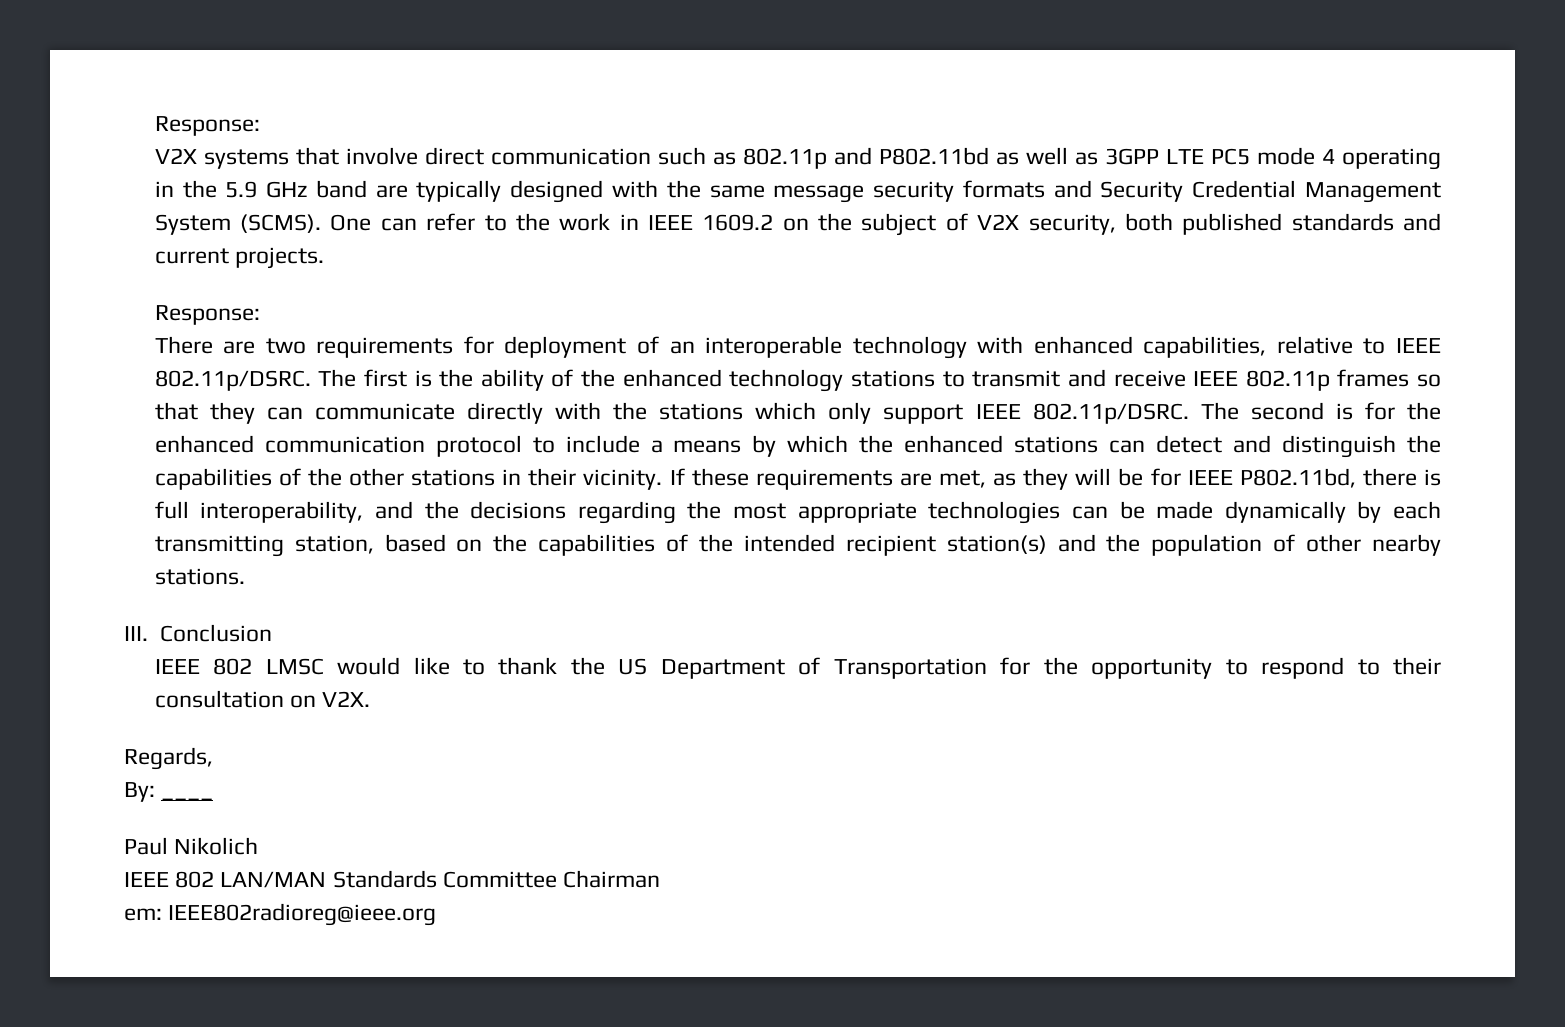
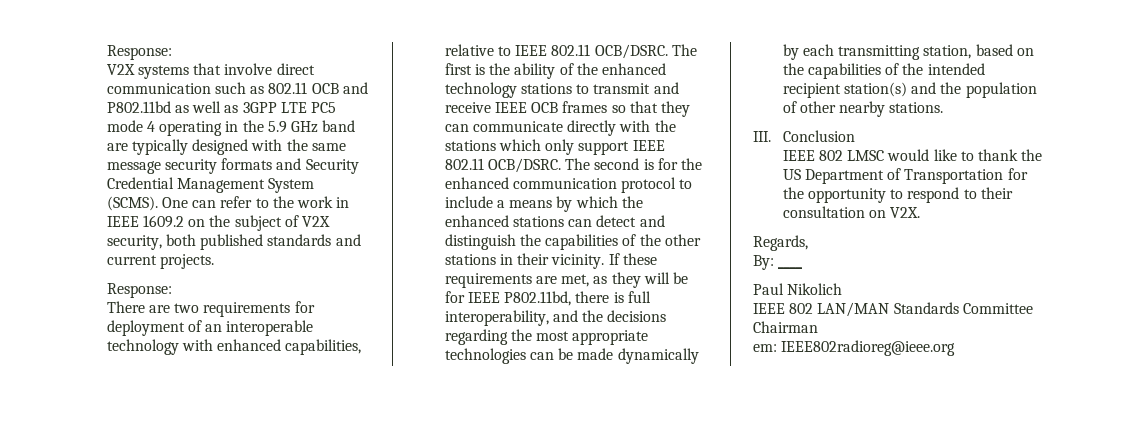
- V2X systems that involve direct communication such as 802.11p and P802.11bd as well as 3GPP LTE PC5 mode 4 operating in the 5.9 GHz band are typically designed with the same message security formats and Security Credential Management System (SCMS).
+ V2X systems that involve direct communication such as 802.11 OCB and P802.11bd as well as 3GPP LTE PC5 mode 4 operating in the 5.9 GHz band are typically designed with the same message security formats and Security Credential Management System (SCMS).
- There are two requirements for deployment of an interoperable technology with enhanced capabilities, relative to IEEE 802.11p/DSRC. The first is the ability of the enhanced technology stations to transmit and receive IEEE 802.11p frames so that they can communicate directly with the stations which only support IEEE 802.11p/DSRC. The second is for the enhanced communication protocol to include a means by which the enhanced stations can detect and distinguish the capabilities of the other stations in their vicinity.
+ There are two requirements for deployment of an interoperable technology with enhanced capabilities, relative to IEEE 802.11 OCB/DSRC. The first is the ability of the enhanced technology stations to transmit and receive IEEE OCB frames so that they can communicate directly with the stations which only support IEEE 802.11 OCB/DSRC. The second is for the enhanced communication protocol to include a means by which the enhanced stations can detect and distinguish the capabilities of the other stations in their vicinity.

